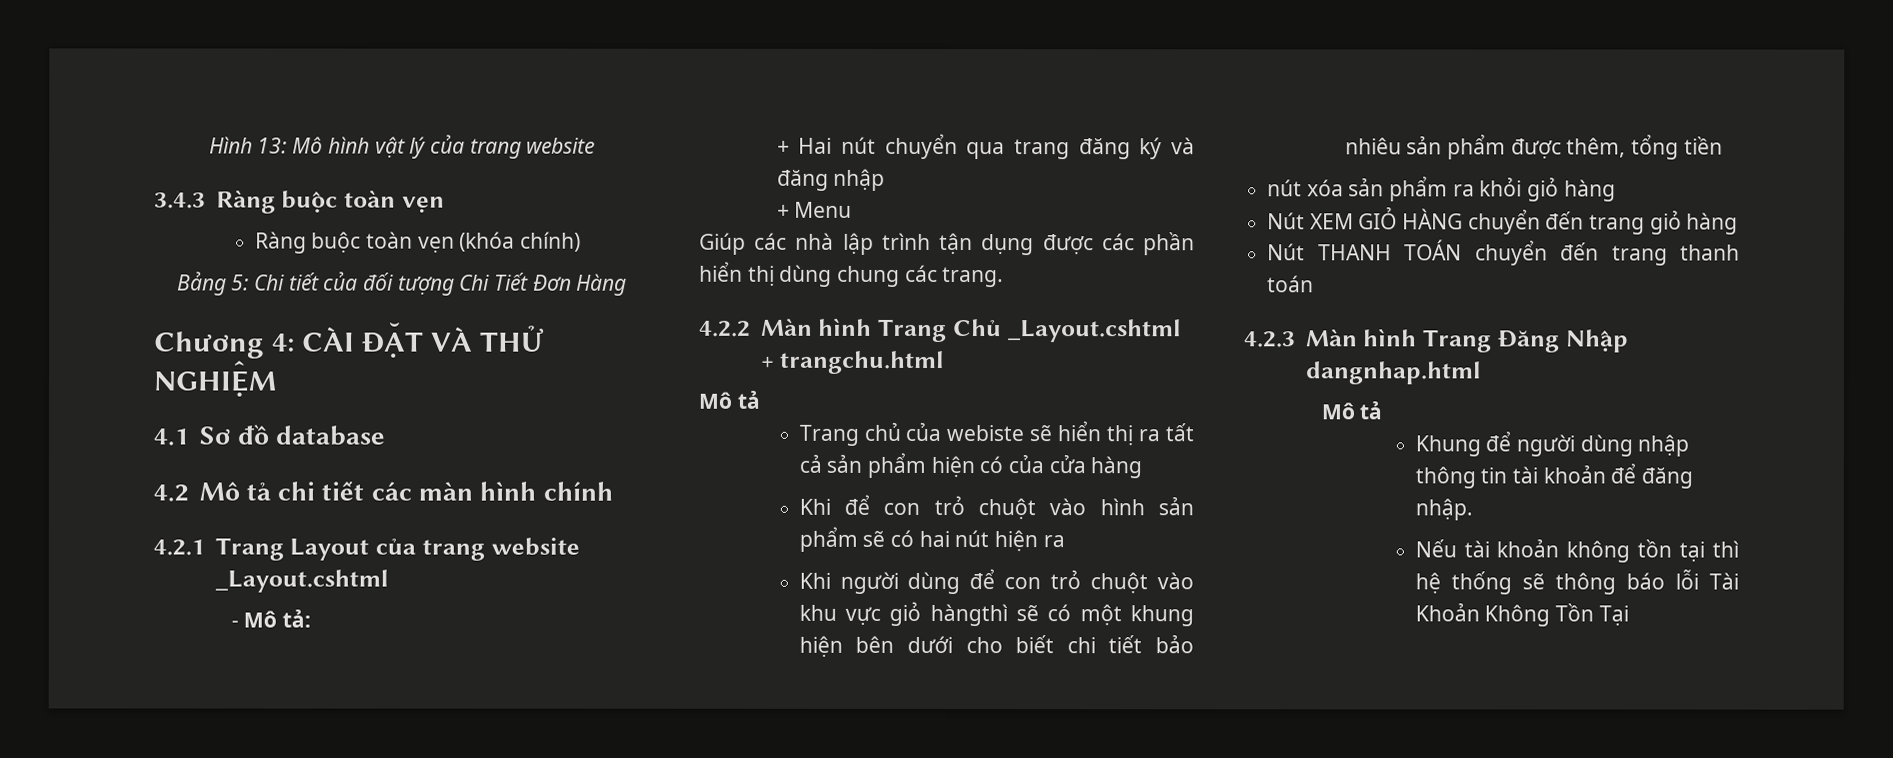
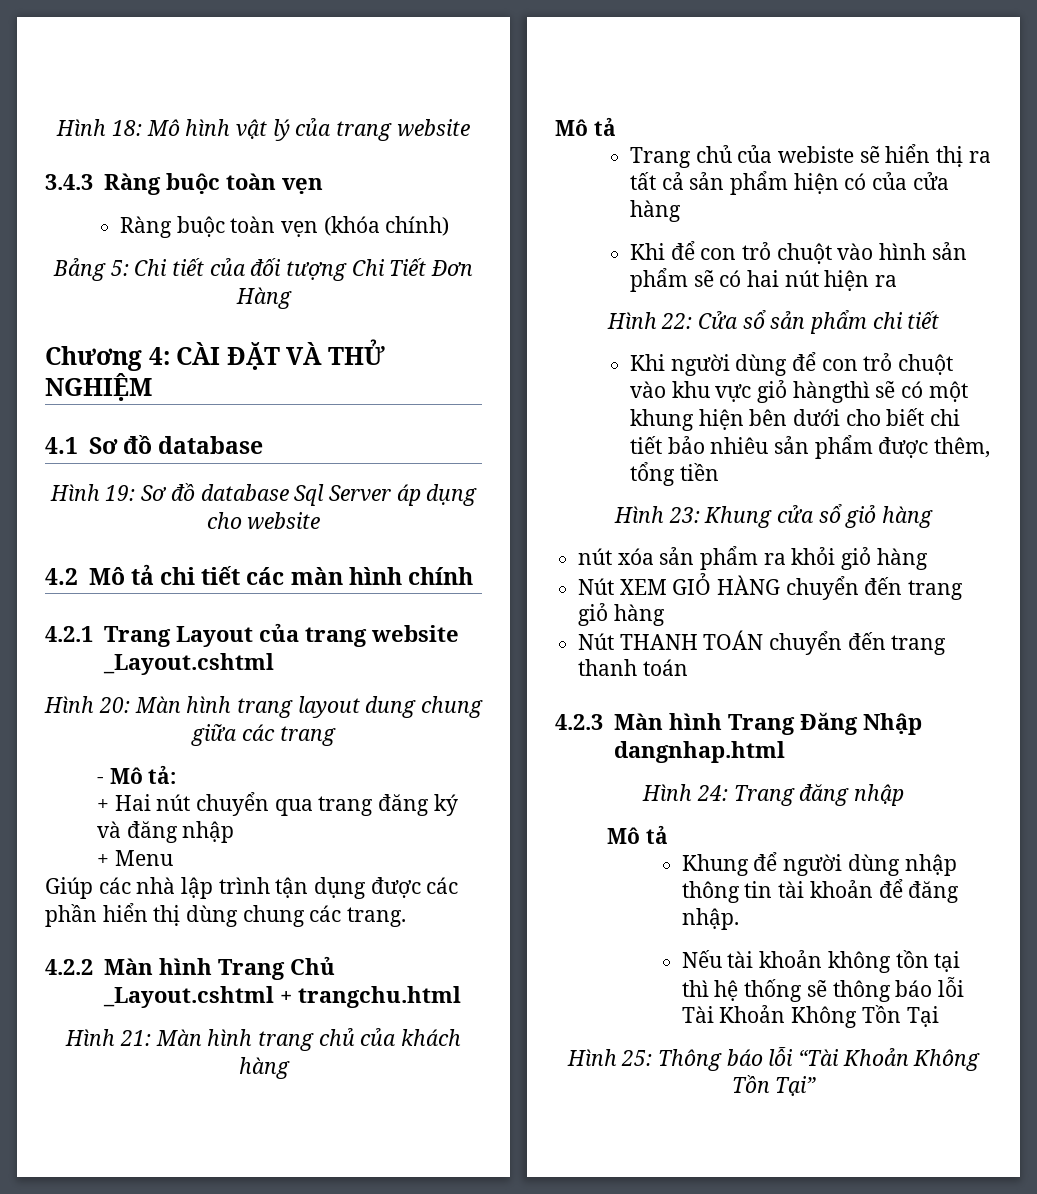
- Hình 13: Mô hình vật lý của trang website
+ Hình 18: Mô hình vật lý của trang website
+ Hình 19: Sơ đồ database Sql Server áp dụng cho website
+ Hình 20: Màn hình trang layout dung chung giữa các trang
+ Hình 21: Màn hình trang chủ của khách hàng
+ Hình 22: Cửa sổ sản phẩm chi tiết
+ Hình 23: Khung cửa sổ giỏ hàng
+ Hình 24: Trang đăng nhập
+ Hình 25: Thông báo lỗi “Tài Khoản Không Tồn Tại”

